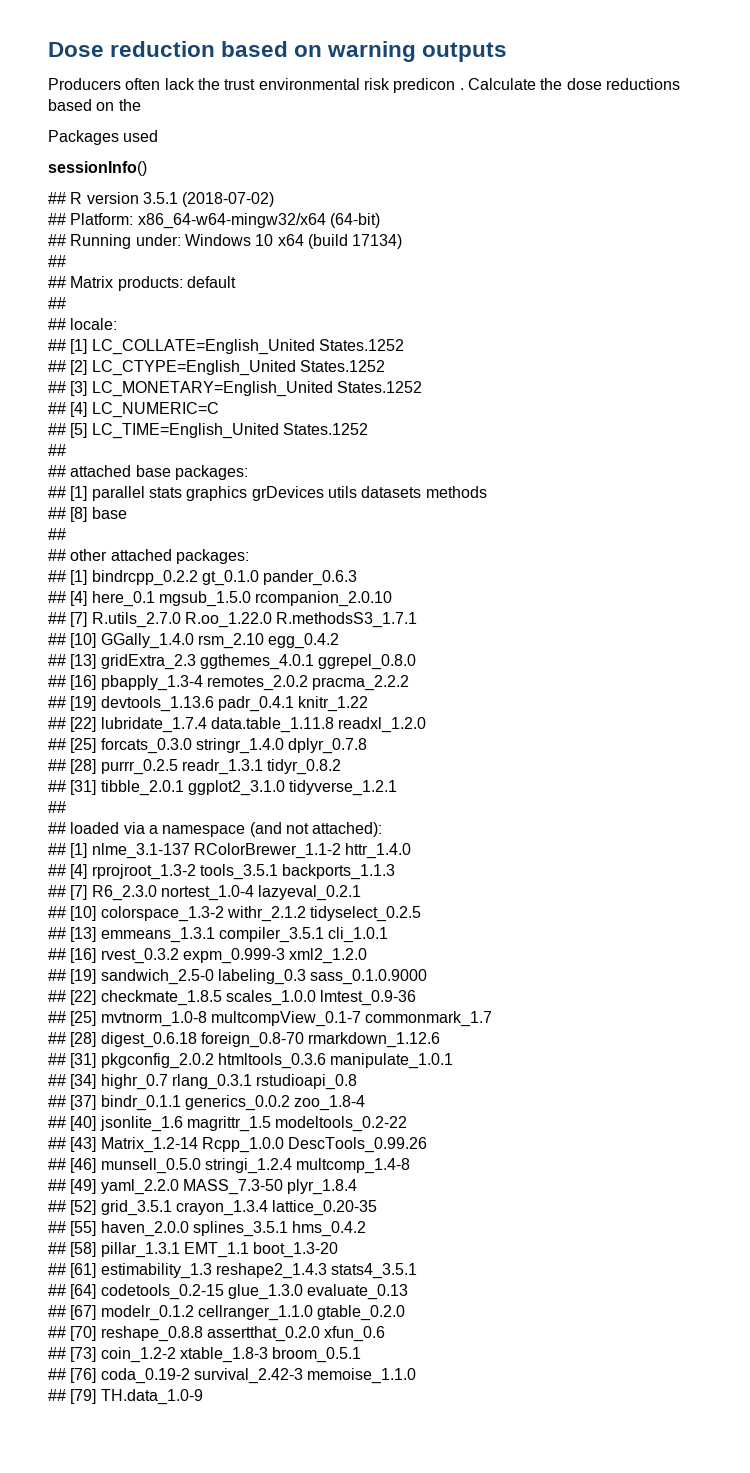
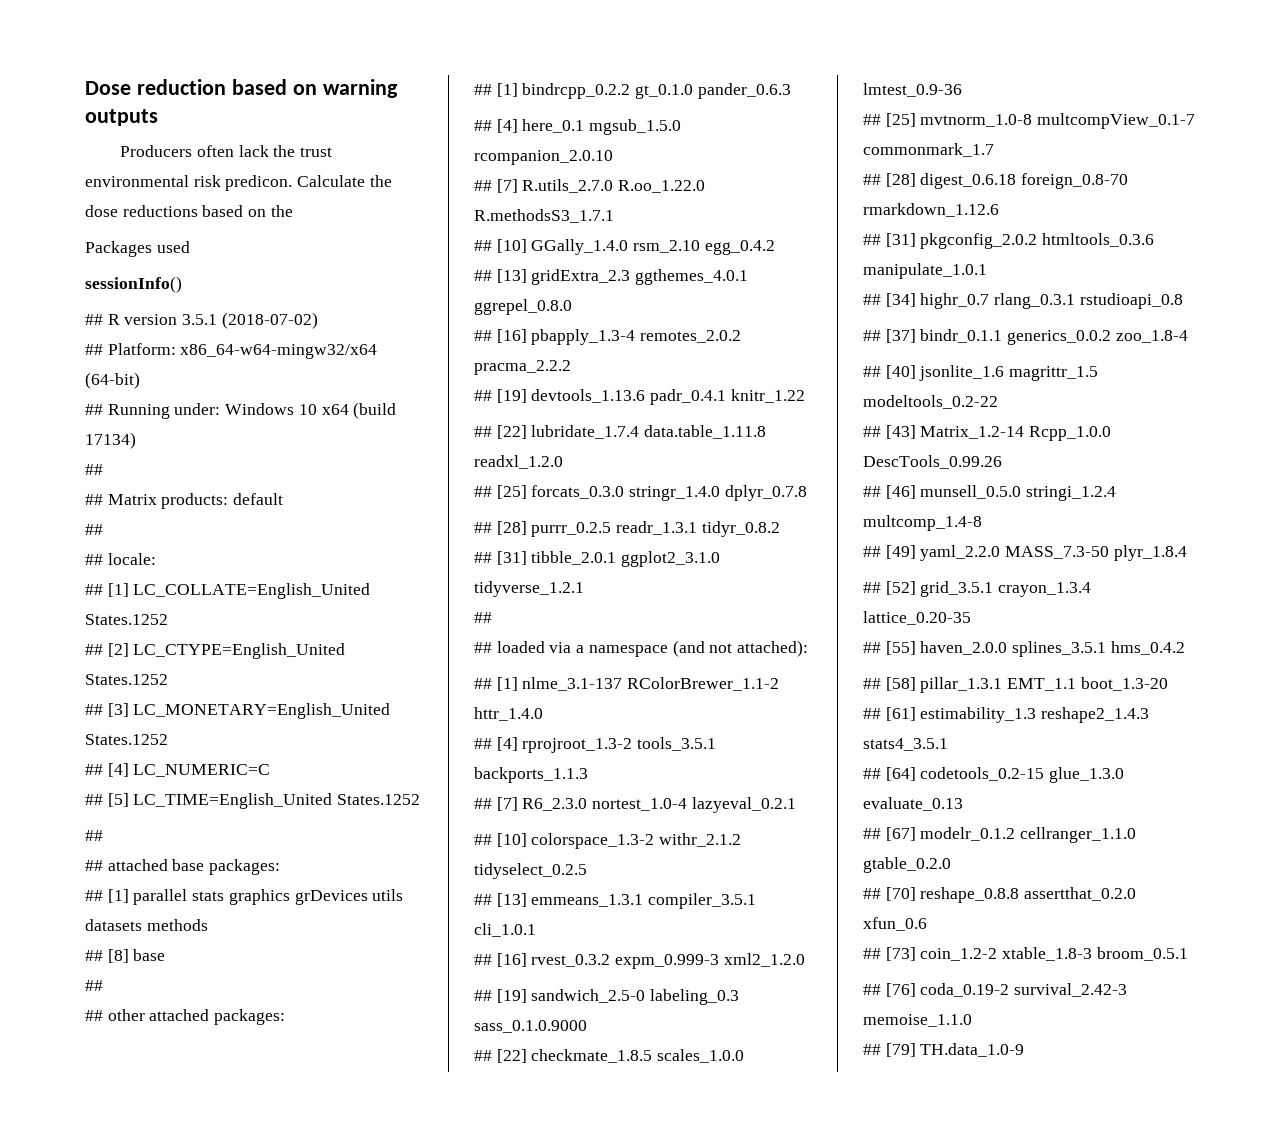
- Producers often lack the trust environmental risk predicon .
+ Producers often lack the trust environmental risk predicon.

